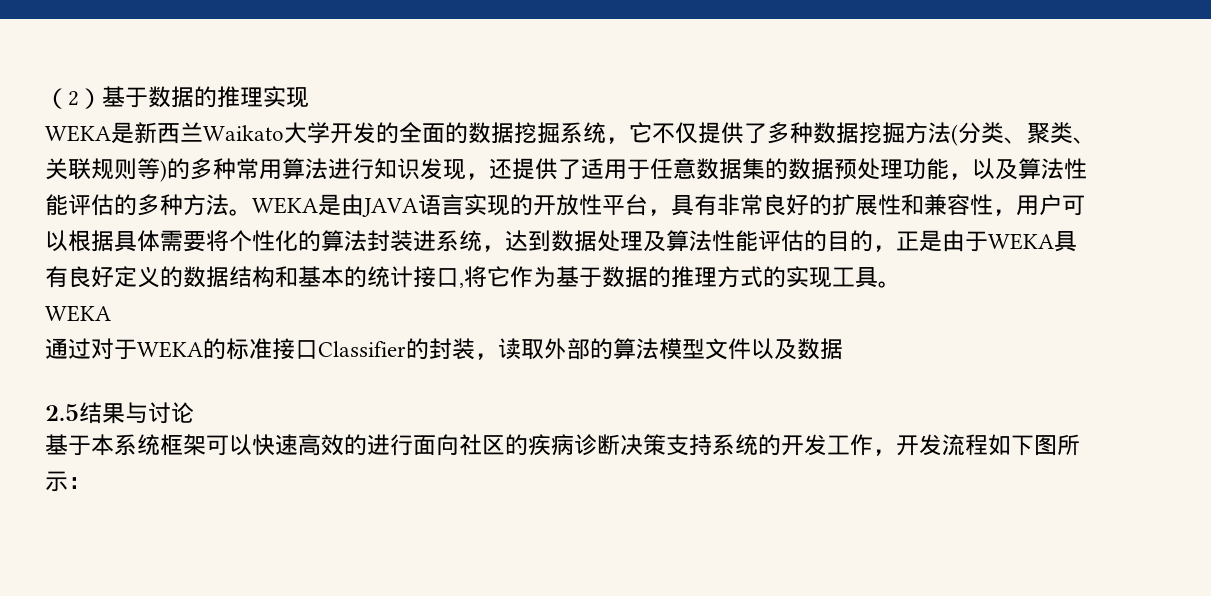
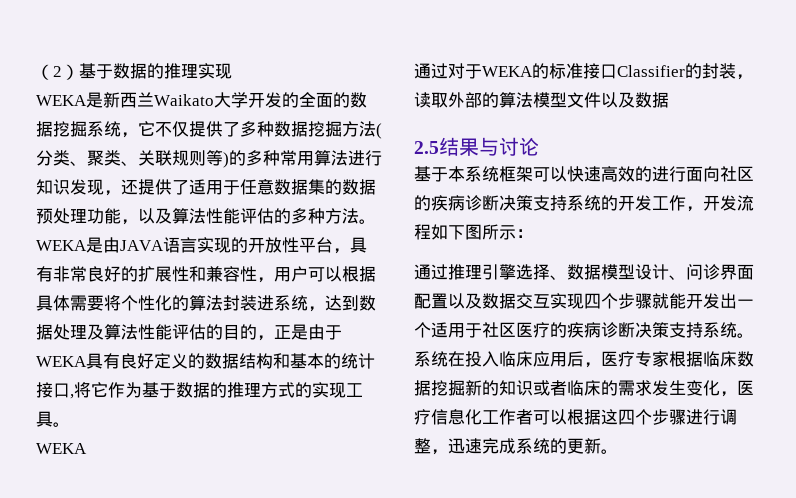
+ 通过推理引擎选择、数据模型设计、问诊界面配置以及数据交互实现四个步骤就能开发出一个适用于社区医疗的疾病诊断决策支持系统。系统在投入临床应用后，医疗专家根据临床数据挖掘新的知识或者临床的需求发生变化，医疗信息化工作者可以根据这四个步骤进行调整，迅速完成系统的更新。

